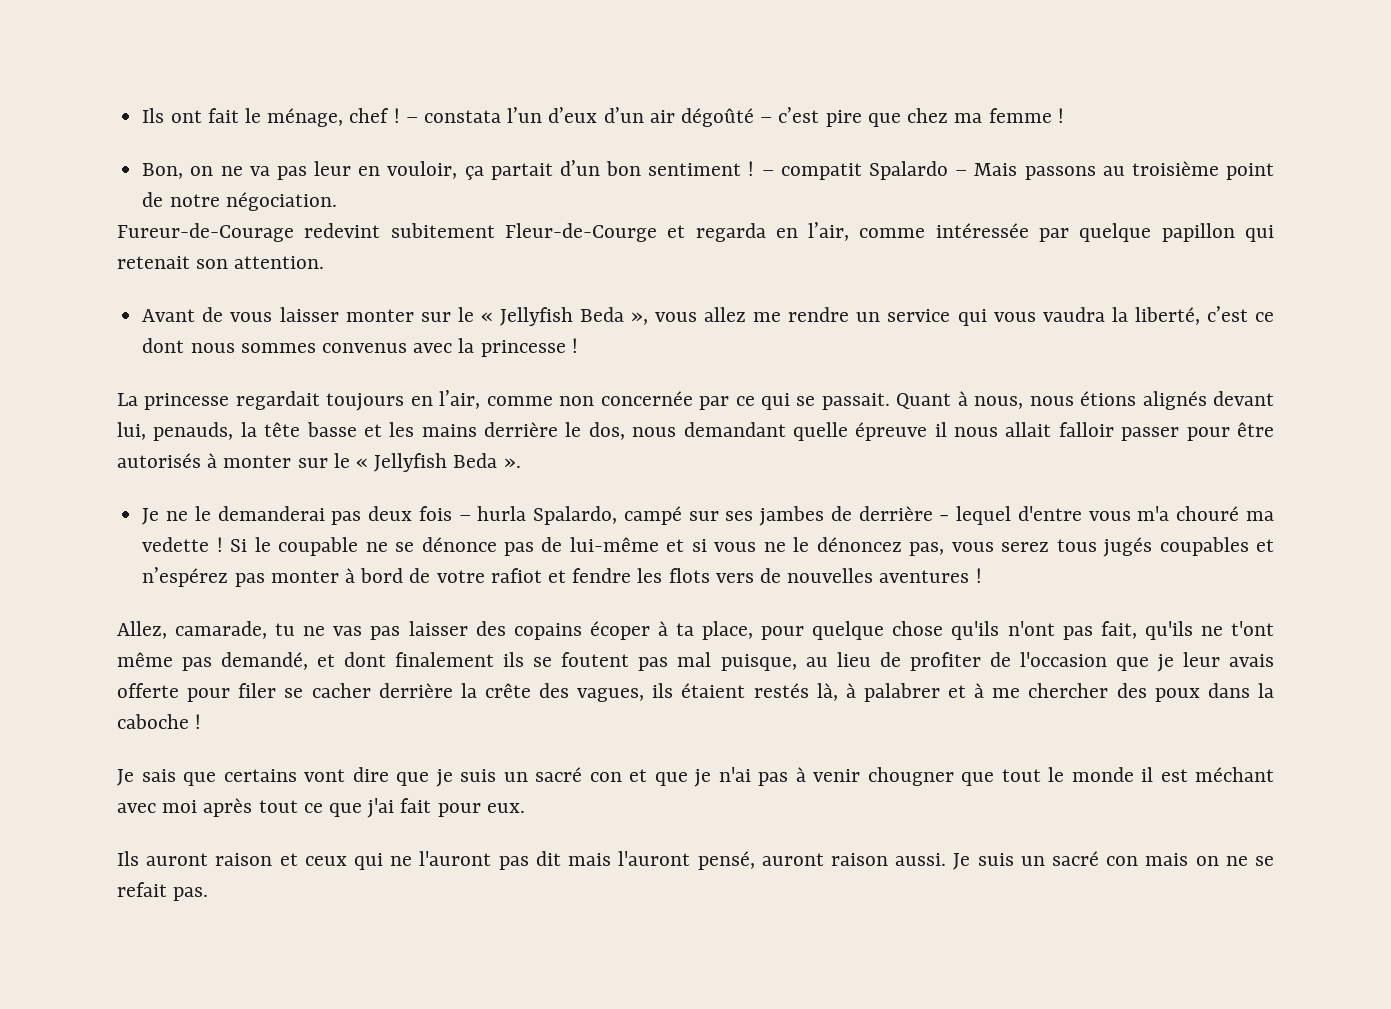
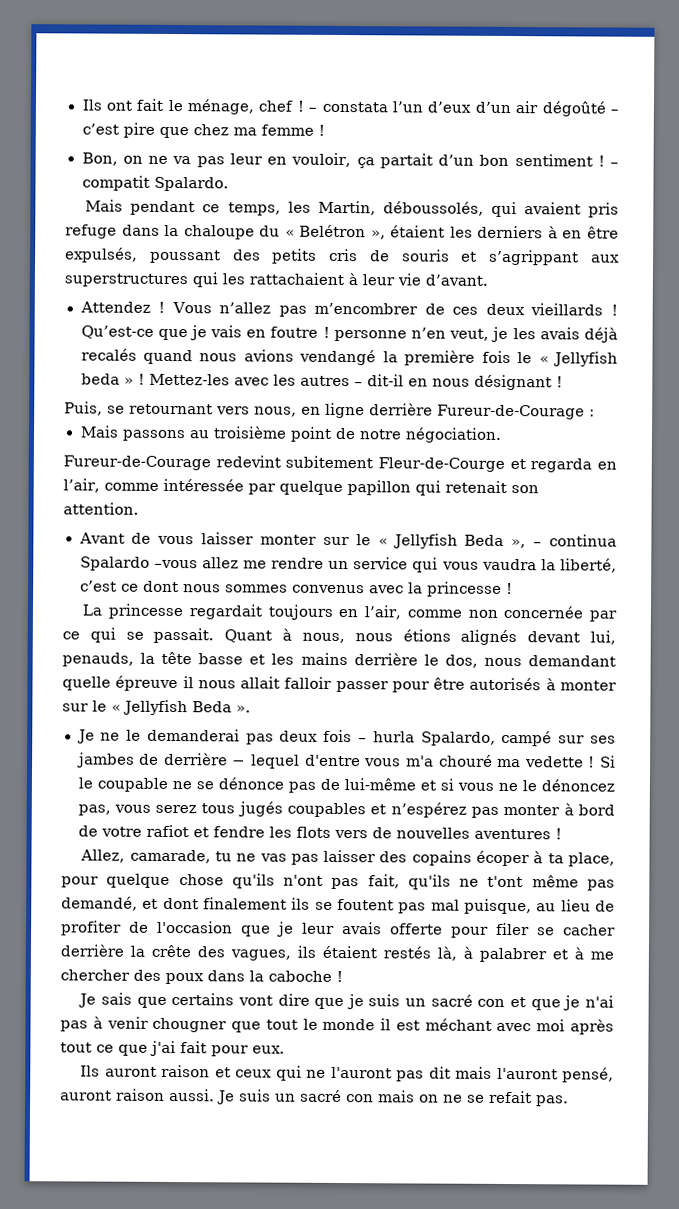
- – compatit Spalardo – Mais passons au troisième point de notre négociation.
+ – compatit Spalardo.
+ Mais pendant ce temps, les Martin, déboussolés, qui avaient pris refuge dans la chaloupe du « Belétron », étaient les derniers à en être expulsés, poussant des petits cris de souris et s’agrippant aux superstructures qui les rattachaient à leur vie d’avant.
+ Attendez ! Vous n’allez pas m’encombrer de ces deux vieillards ! Qu’est-ce que je vais en foutre ! personne n’en veut, je les avais déjà recalés quand nous avions vendangé la première fois le « Jellyfish beda » ! Mettez-les avec les autres – dit-il en nous désignant !
+ Puis, se retournant vers nous, en ligne derrière Fureur-de-Courage :
+ Mais passons au troisième point de notre négociation.
- Avant de vous laisser monter sur le « Jellyfish Beda », vous allez me rendre un service qui vous vaudra la liberté, c’est ce dont nous sommes convenus avec la princesse !
+ Avant de vous laisser monter sur le « Jellyfish Beda », – continua Spalardo –vous allez me rendre un service qui vous vaudra la liberté, c’est ce dont nous sommes convenus avec la princesse !

